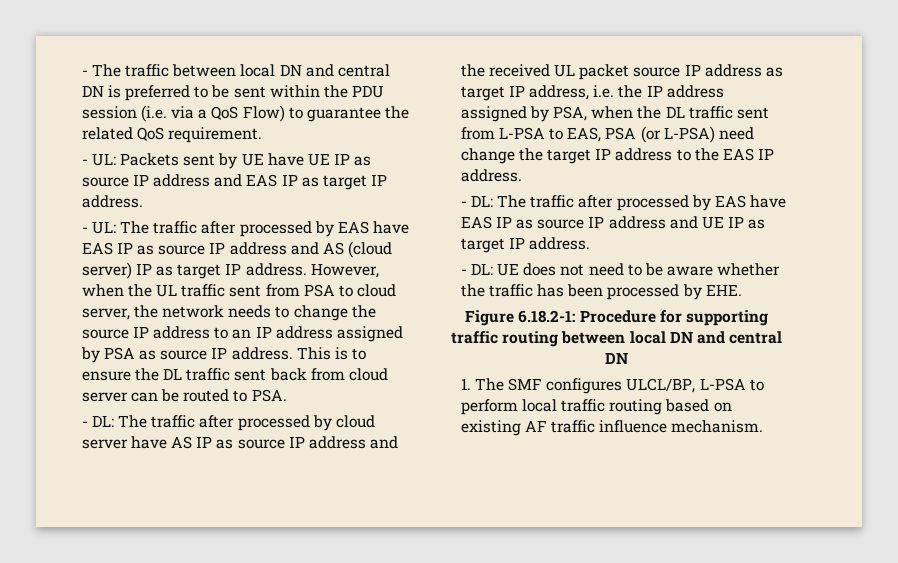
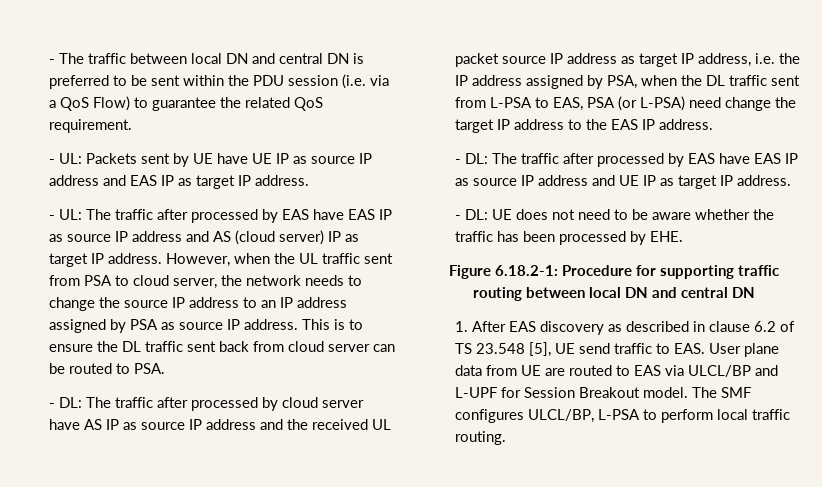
- 1. The SMF configures ULCL/BP, L-PSA to perform local traffic routing based on existing AF traffic influence mechanism.
+ 1. After EAS discovery as described in clause 6.2 of TS 23.548 [5], UE send traffic to EAS. User plane data from UE are routed to EAS via ULCL/BP and L-UPF for Session Breakout model. The SMF configures ULCL/BP, L-PSA to perform local traffic routing.

